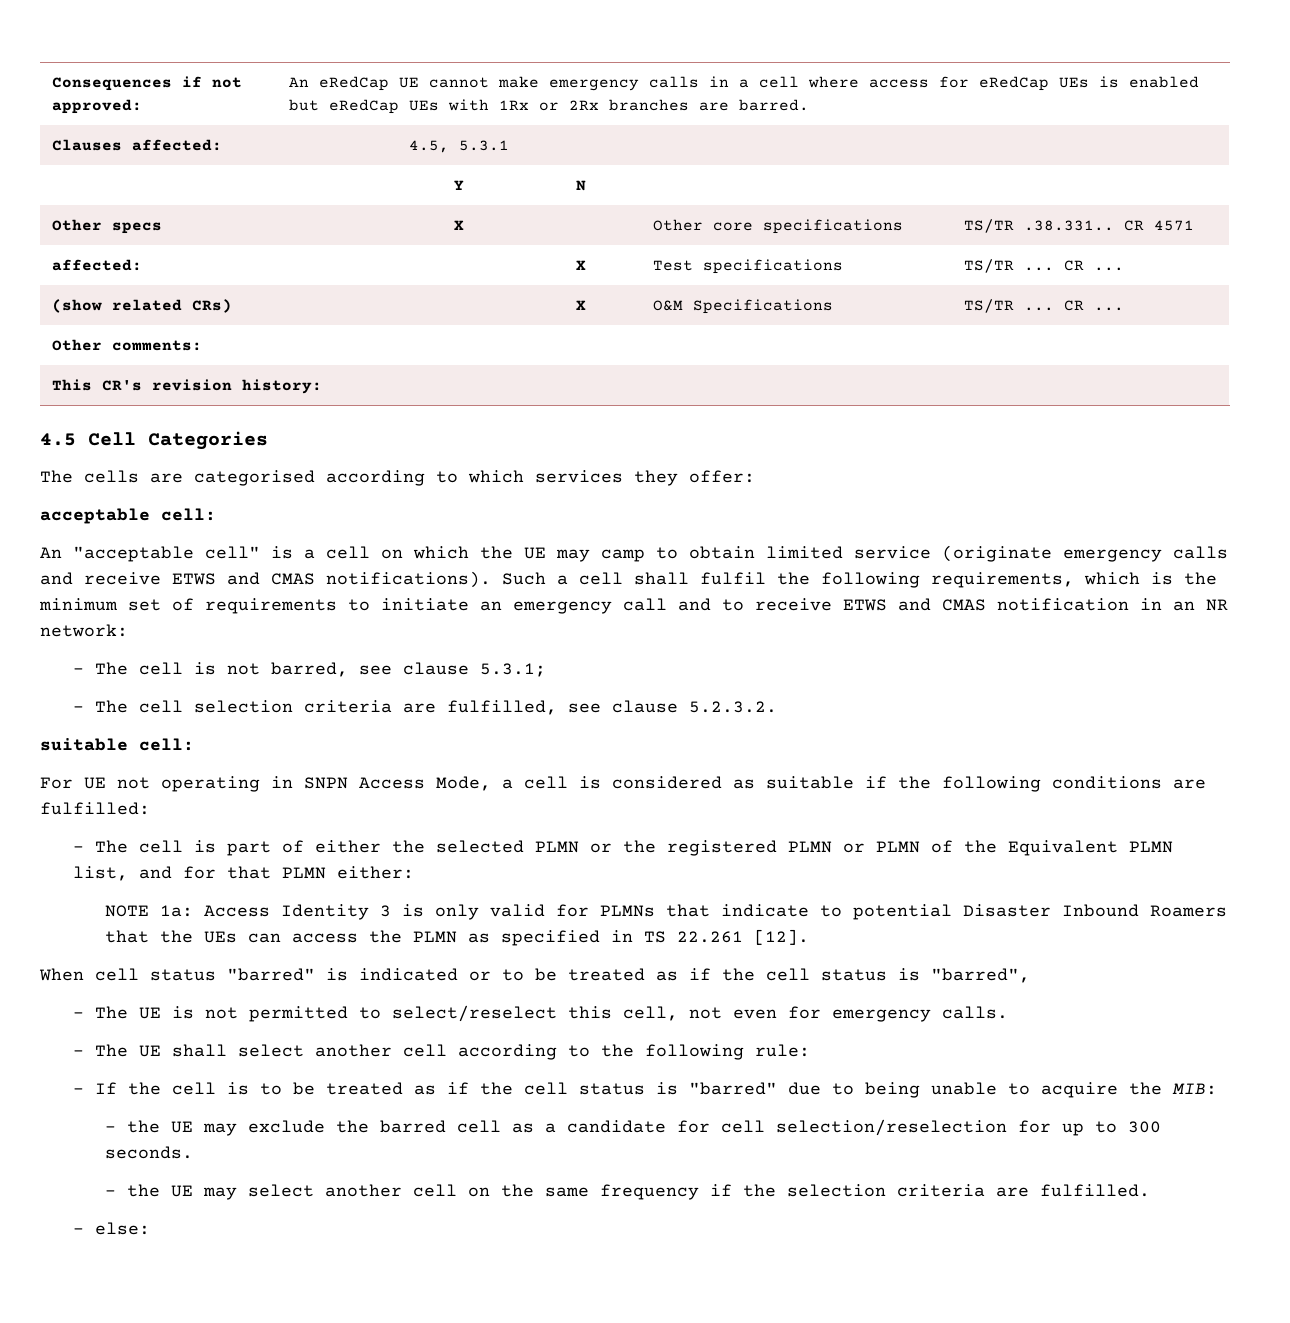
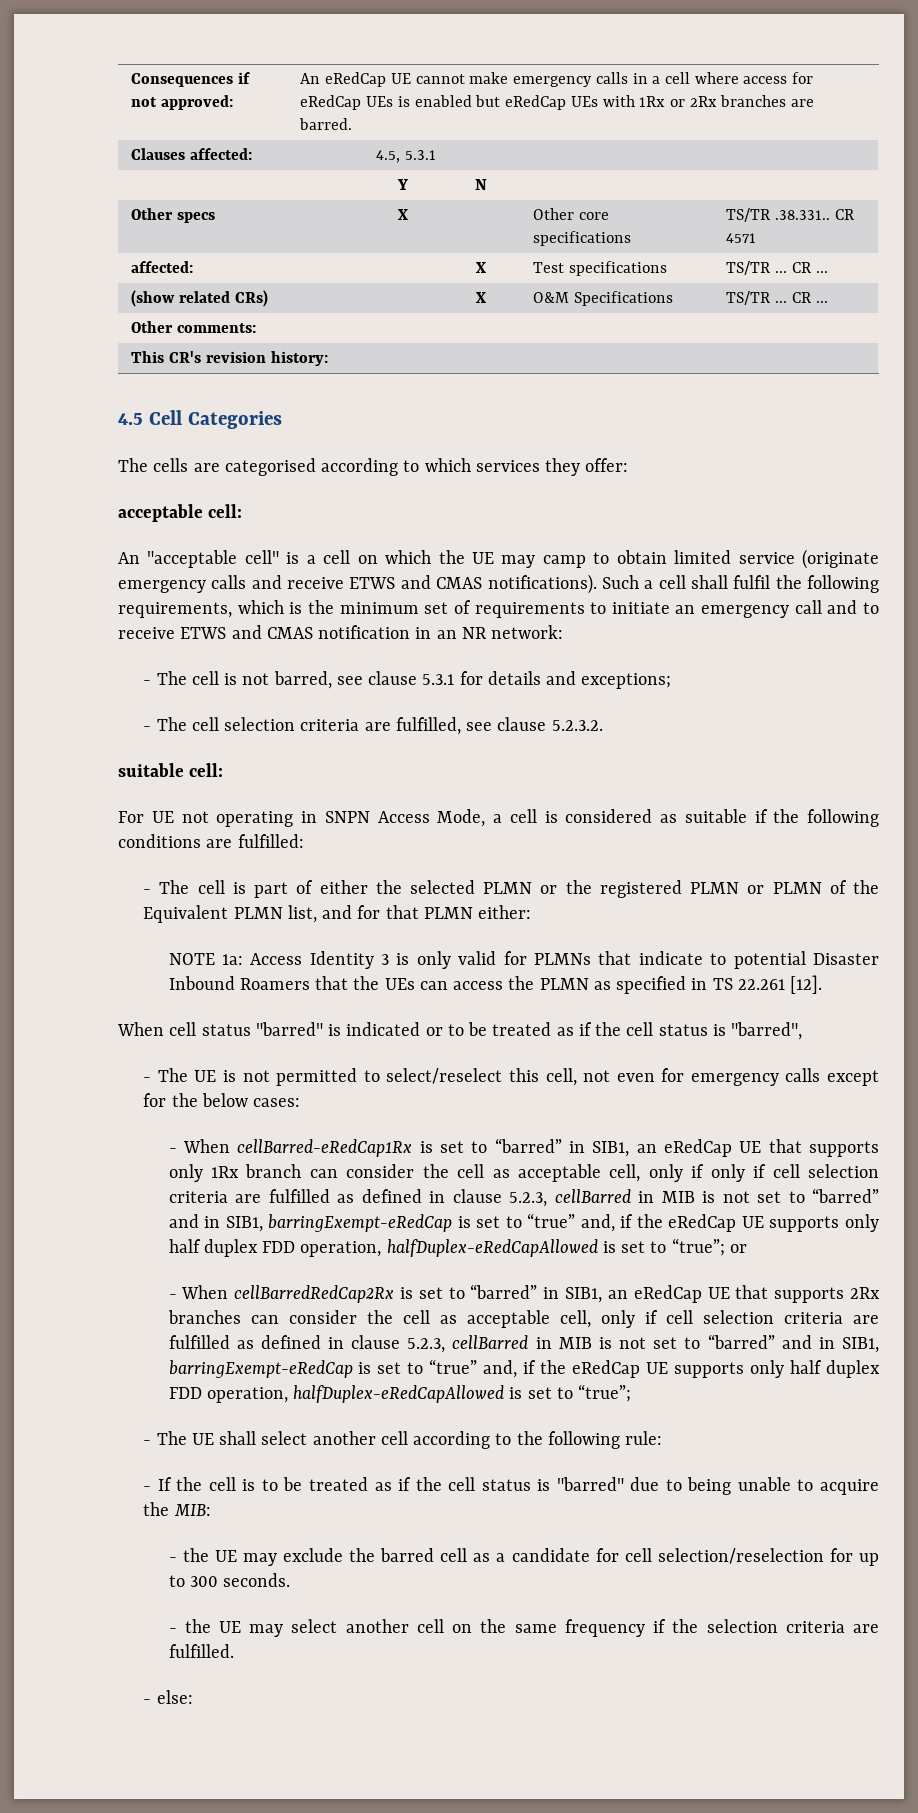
- - The cell is not barred, see clause 5.3.1;
+ - The cell is not barred, see clause 5.3.1 for details and exceptions;
- - The UE is not permitted to select/reselect this cell, not even for emergency calls.
+ - The UE is not permitted to select/reselect this cell, not even for emergency calls except for the below cases:
+ - When cellBarred-eRedCap1Rx is set to “barred” in SIB1, an eRedCap UE that supports only 1Rx branch can consider the cell as acceptable cell, only if only if cell selection criteria are fulfilled as defined in clause 5.2.3, cellBarred in MIB is not set to “barred” and in SIB1, barringExempt-eRedCap is set to “true” and, if the eRedCap UE supports only half duplex FDD operation, halfDuplex-eRedCapAllowed is set to “true”; or
+ - When cellBarredRedCap2Rx is set to “barred” in SIB1, an eRedCap UE that supports 2Rx branches can consider the cell as acceptable cell, only if cell selection criteria are fulfilled as defined in clause 5.2.3, cellBarred in MIB is not set to “barred” and in SIB1, barringExempt-eRedCap is set to “true” and, if the eRedCap UE supports only half duplex FDD operation, halfDuplex-eRedCapAllowed is set to “true”;

